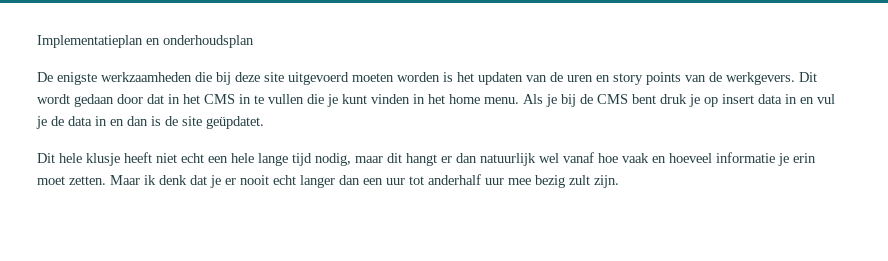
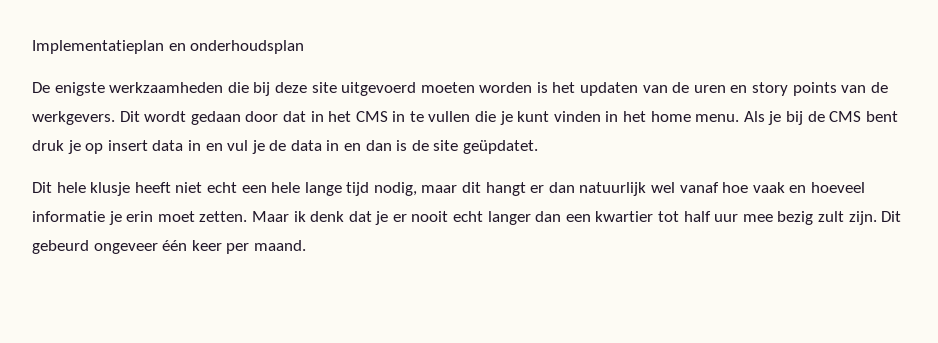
- Maar ik denk dat je er nooit echt langer dan een uur tot anderhalf uur mee bezig zult zijn.
+ Maar ik denk dat je er nooit echt langer dan een kwartier tot half uur mee bezig zult zijn.
+ Dit gebeurd ongeveer één keer per maand.

